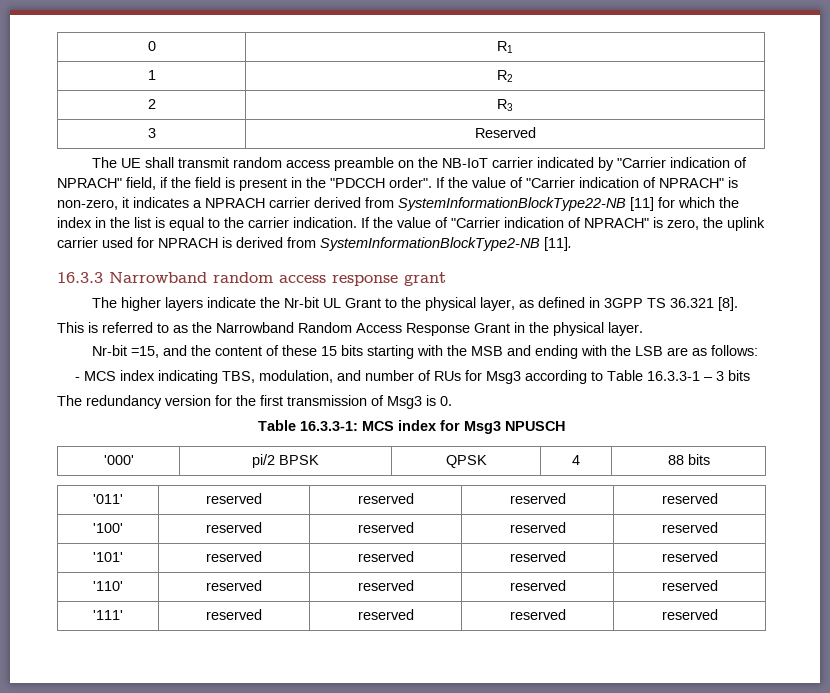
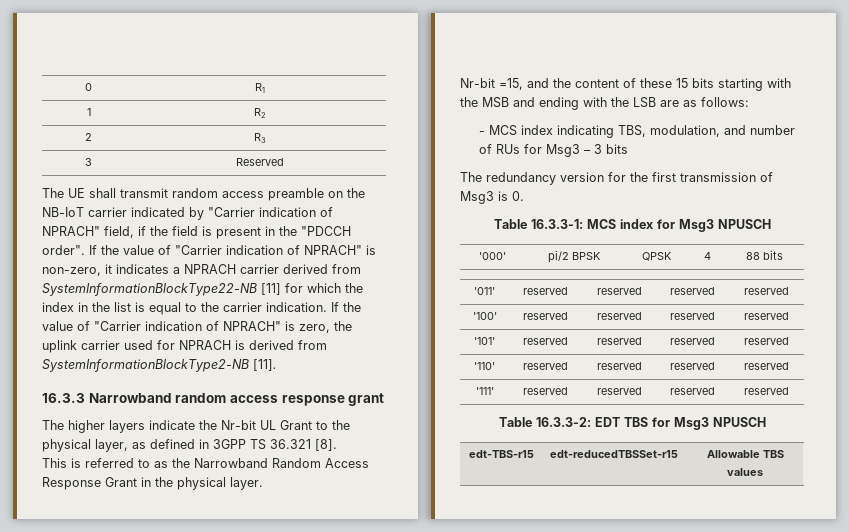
- - MCS index indicating TBS, modulation, and number of RUs for Msg3 according to Table 16.3.3-1 – 3 bits
+ - MCS index indicating TBS, modulation, and number of RUs for Msg3 – 3 bits
+ Table 16.3.3-2: EDT TBS for Msg3 NPUSCH
+ edt-TBS-r15 | edt-reducedTBSSet-r15 | Allowable TBS values

